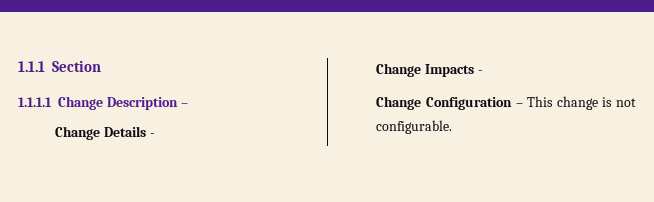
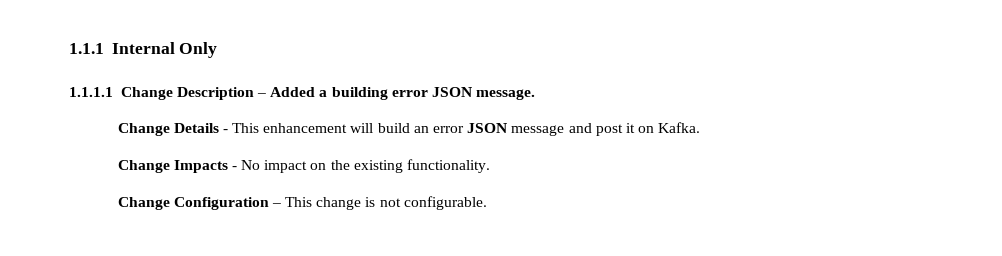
- 1.1.1 Section
+ 1.1.1 Internal Only
- 1.1.1.1 Change Description –
- Change Details -
- Change Impacts -
+ 1.1.1.1 Change Description – Added a building error JSON message.
+ Change Details - This enhancement will build an error JSON message and post it on Kafka.
+ Change Impacts - No impact on the existing functionality.

